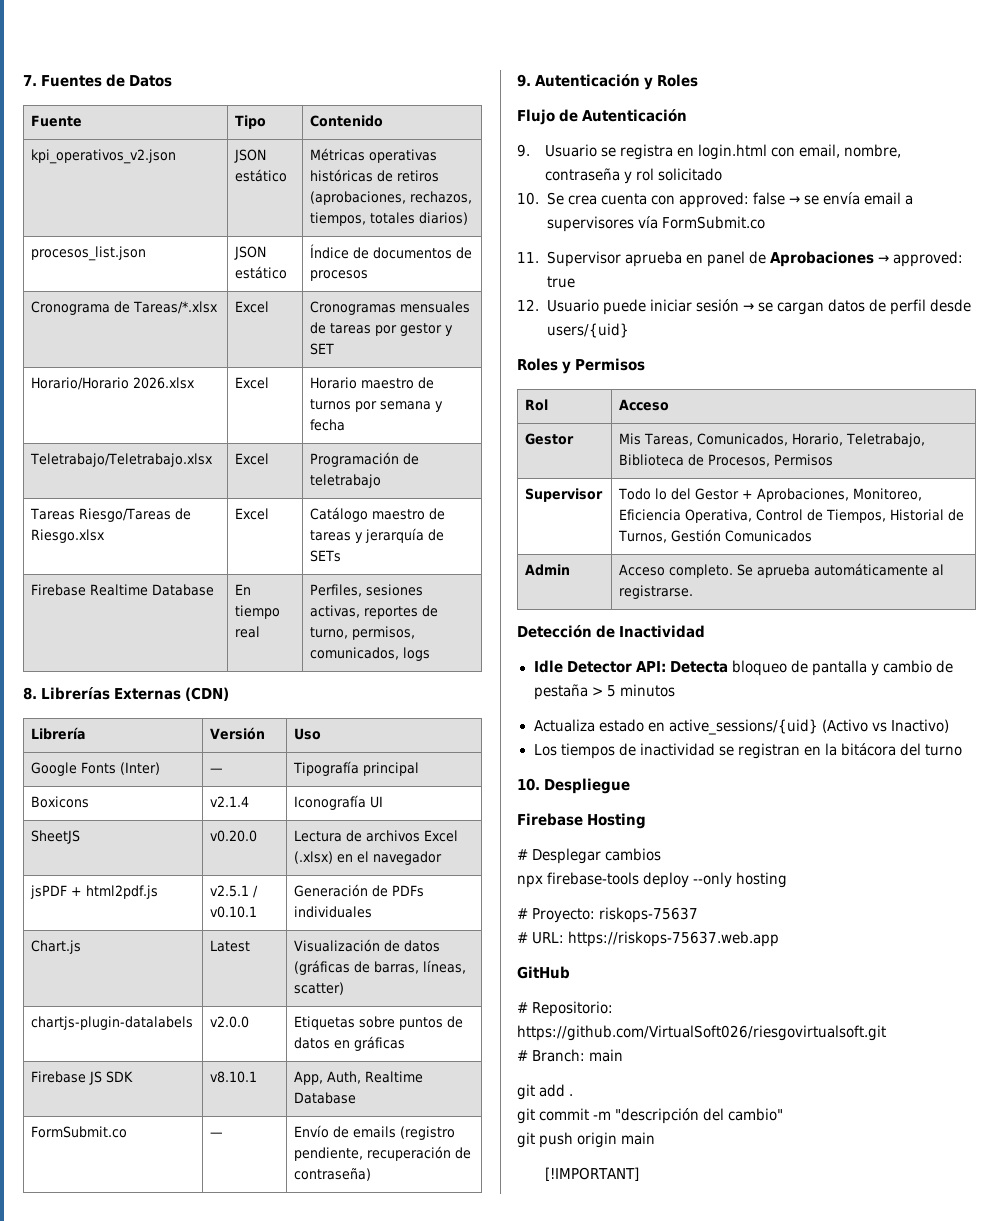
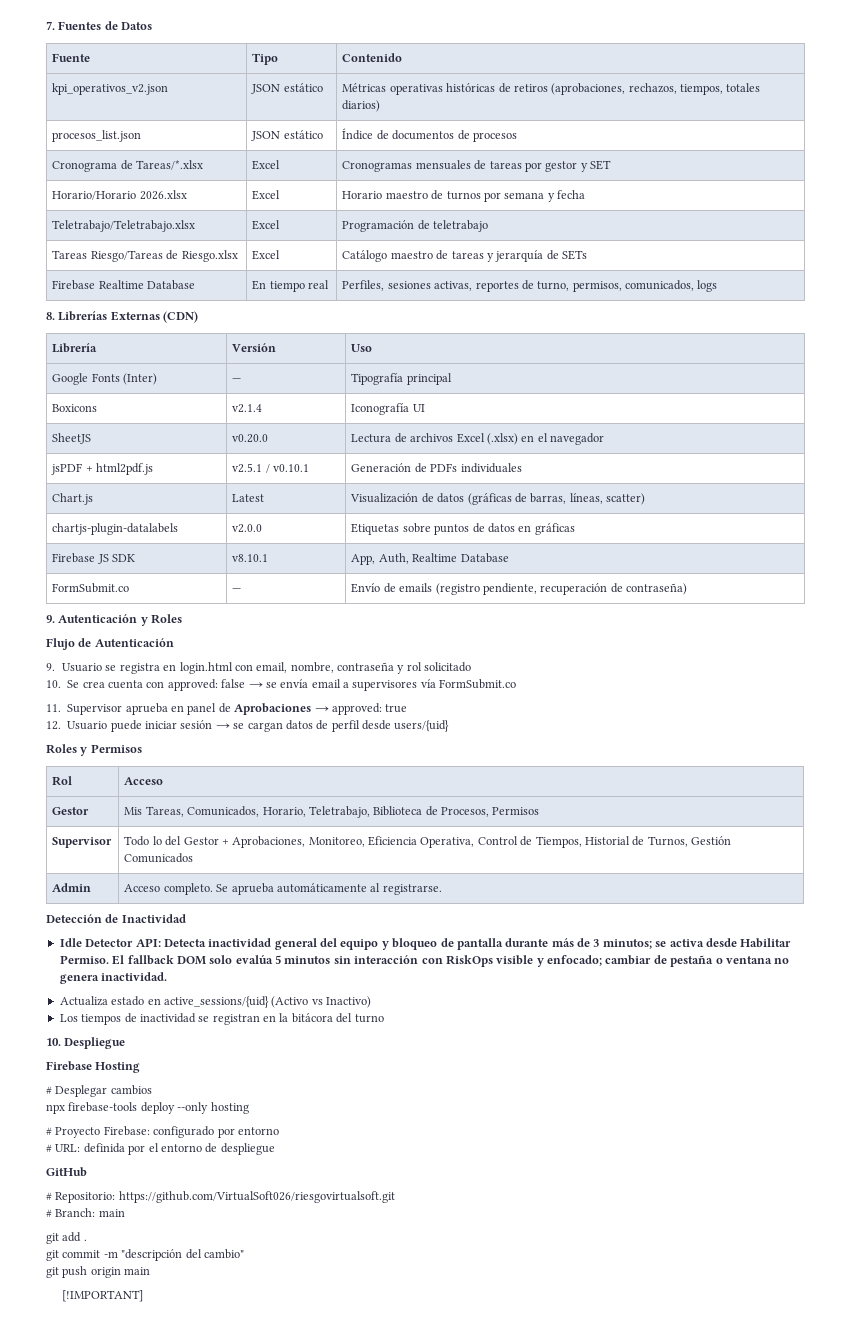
- Idle Detector API: Detecta bloqueo de pantalla y cambio de pestaña > 5 minutos
+ Idle Detector API: Detecta inactividad general del equipo y bloqueo de pantalla durante más de 3 minutos; se activa desde Habilitar Permiso. El fallback DOM solo evalúa 5 minutos sin interacción con RiskOps visible y enfocado; cambiar de pestaña o ventana no genera inactividad.
- # Proyecto: riskops-75637
- # URL: https://riskops-75637.web.app
+ # Proyecto Firebase: configurado por entorno
+ # URL: definida por el entorno de despliegue

